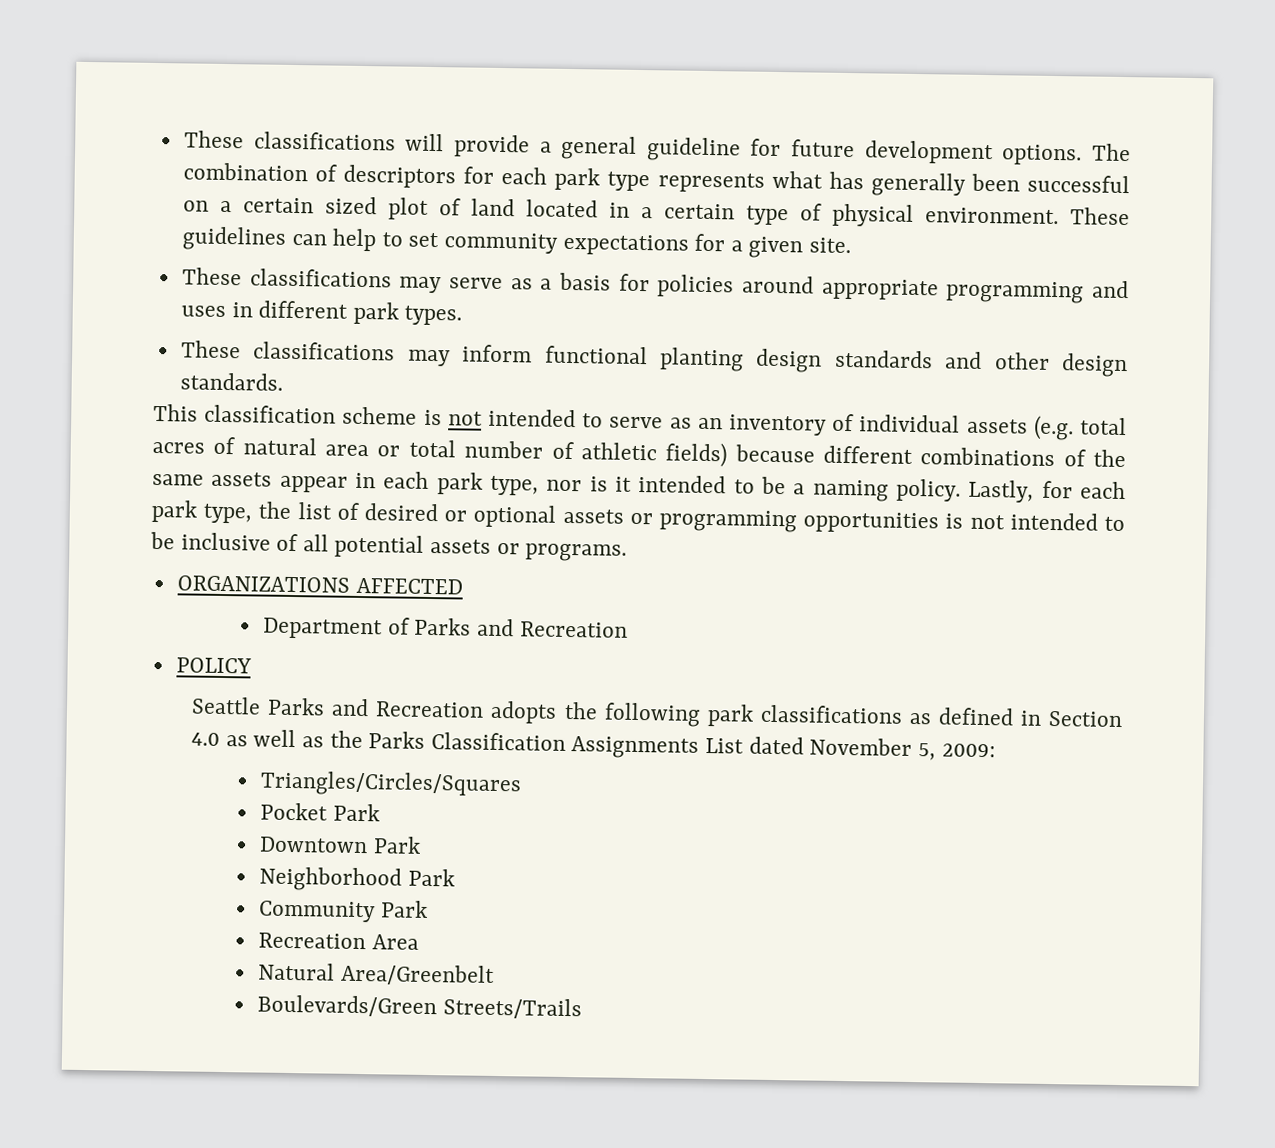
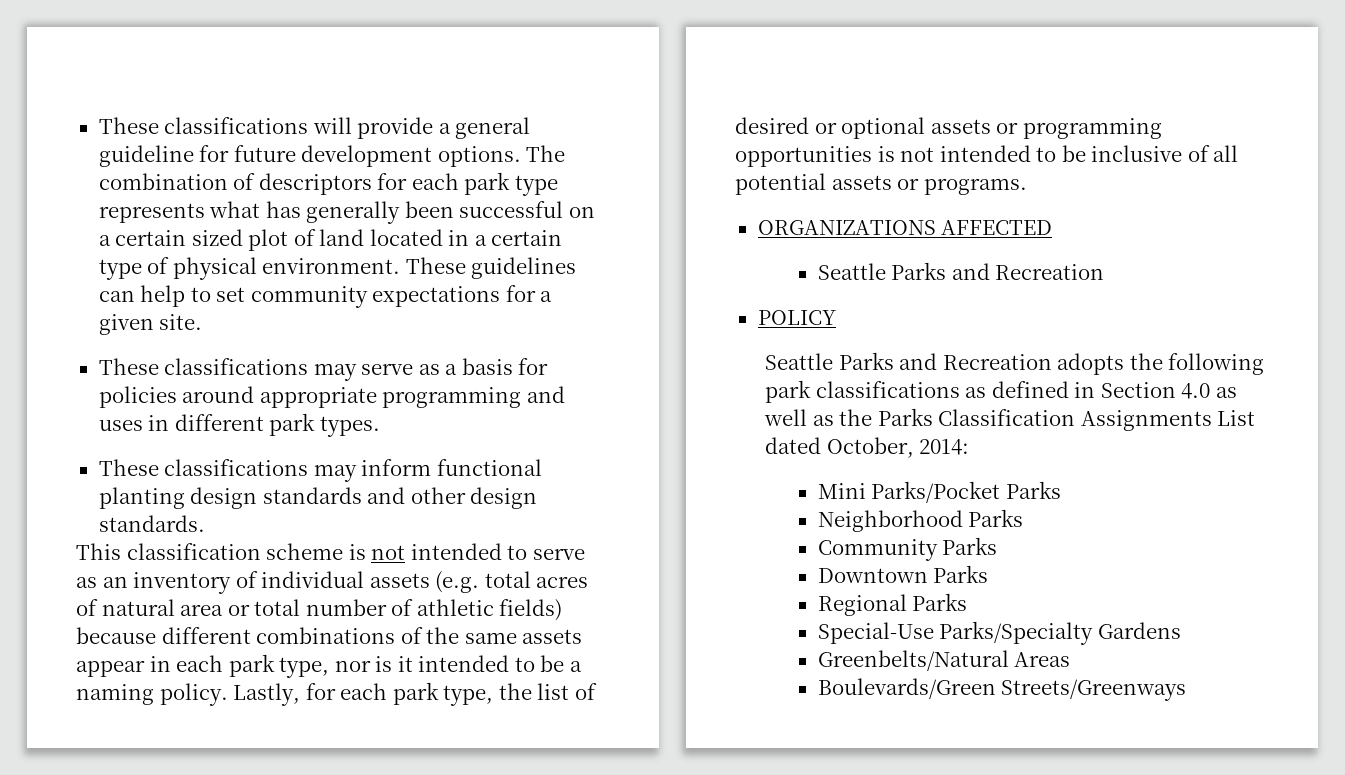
  ORGANIZATIONS AFFECTED
- Department of Parks and Recreation
+ Seattle Parks and Recreation
- Seattle Parks and Recreation adopts the following park classifications as defined in Section 4.0 as well as the Parks Classification Assignments List dated November 5, 2009:
- Triangles/Circles/Squares
- Pocket Park
- Downtown Park
- Neighborhood Park
- Community Park
- Recreation Area
- Natural Area/Greenbelt
+ Seattle Parks and Recreation adopts the following park classifications as defined in Section 4.0 as well as the Parks Classification Assignments List dated October, 2014:
+ Mini Parks/Pocket Parks
+ Neighborhood Parks
+ Community Parks
+ Downtown Parks
+ Regional Parks
+ Special-Use Parks/Specialty Gardens
+ Greenbelts/Natural Areas
- Boulevards/Green Streets/Trails
+ Boulevards/Green Streets/Greenways

